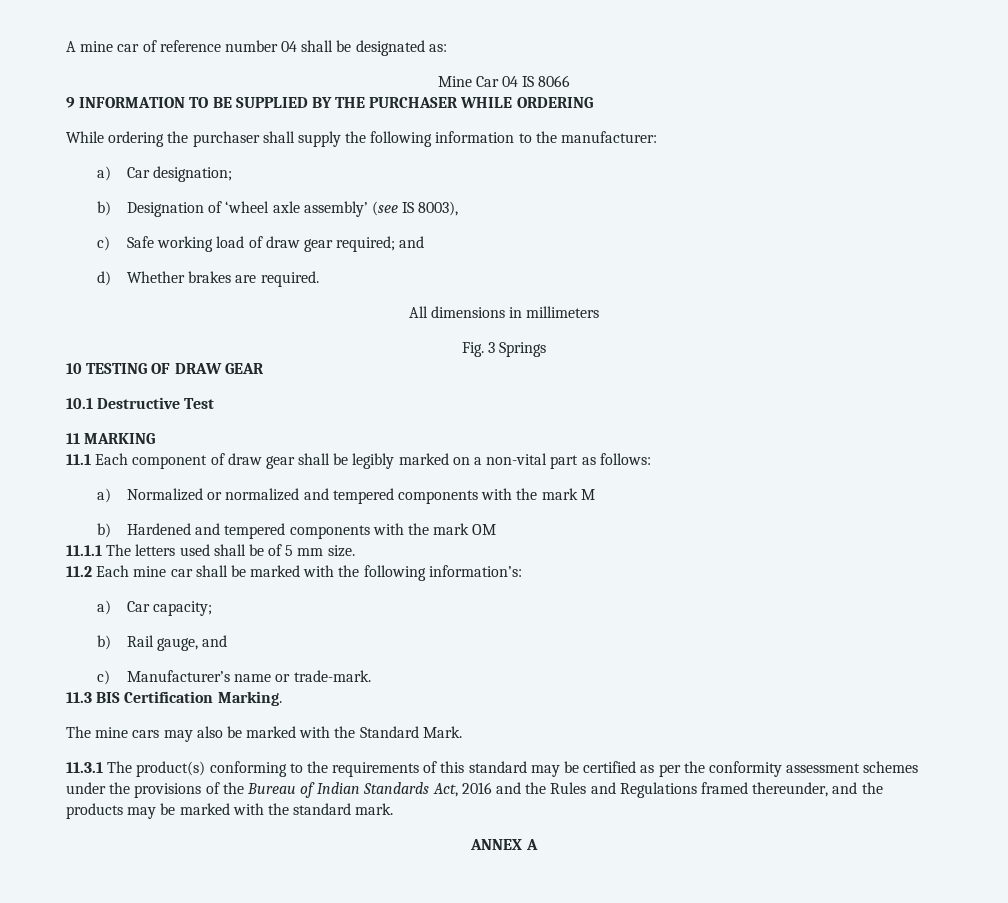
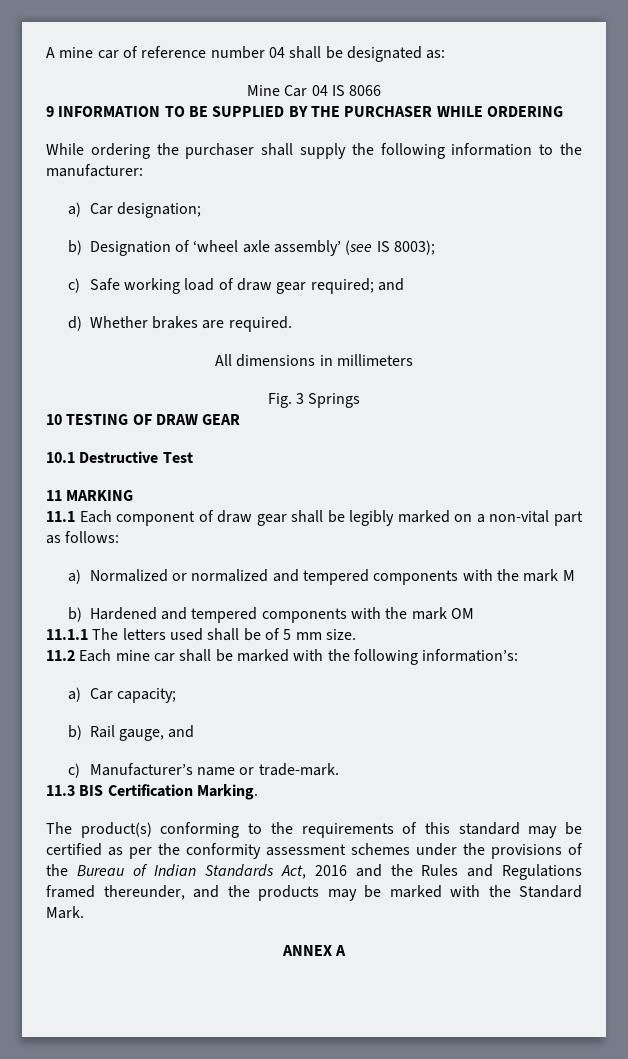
- b) Designation of ‘wheel axle assembly’ (see IS 8003),
+ b) Designation of ‘wheel axle assembly’ (see IS 8003);
- The mine cars may also be marked with the Standard Mark.
- 11.3.1 The product(s) conforming to the requirements of this standard may be certified as per the conformity assessment schemes under the provisions of the Bureau of Indian Standards Act, 2016 and the Rules and Regulations framed thereunder, and the products may be marked with the standard mark.
+ The product(s) conforming to the requirements of this standard may be certified as per the conformity assessment schemes under the provisions of the Bureau of Indian Standards Act, 2016 and the Rules and Regulations framed thereunder, and the products may be marked with the Standard Mark.

